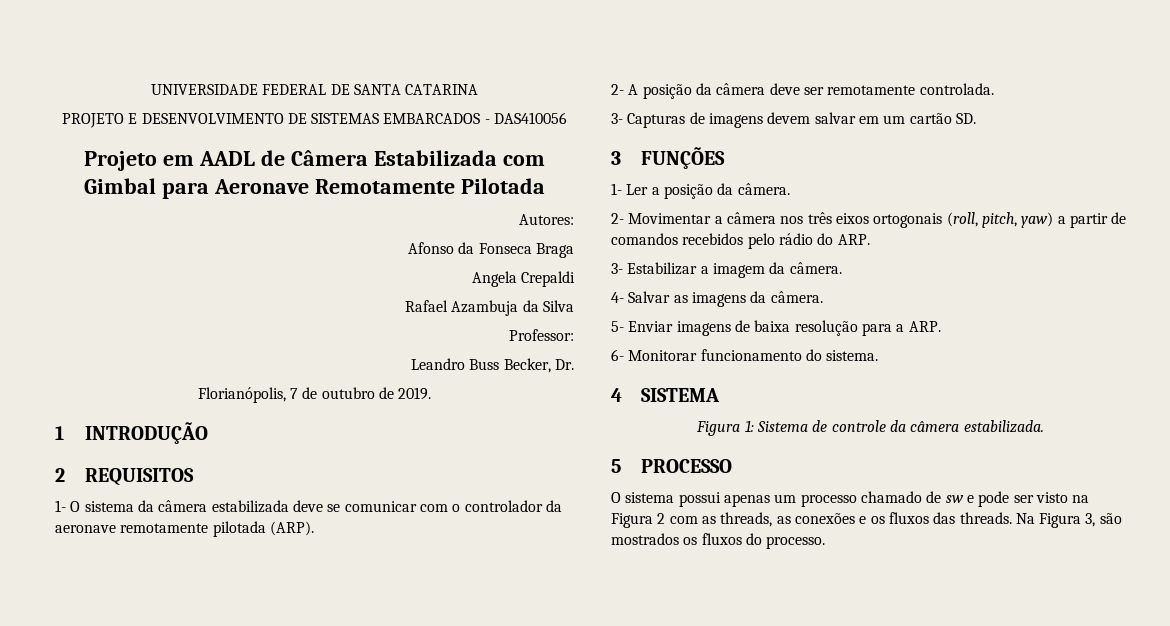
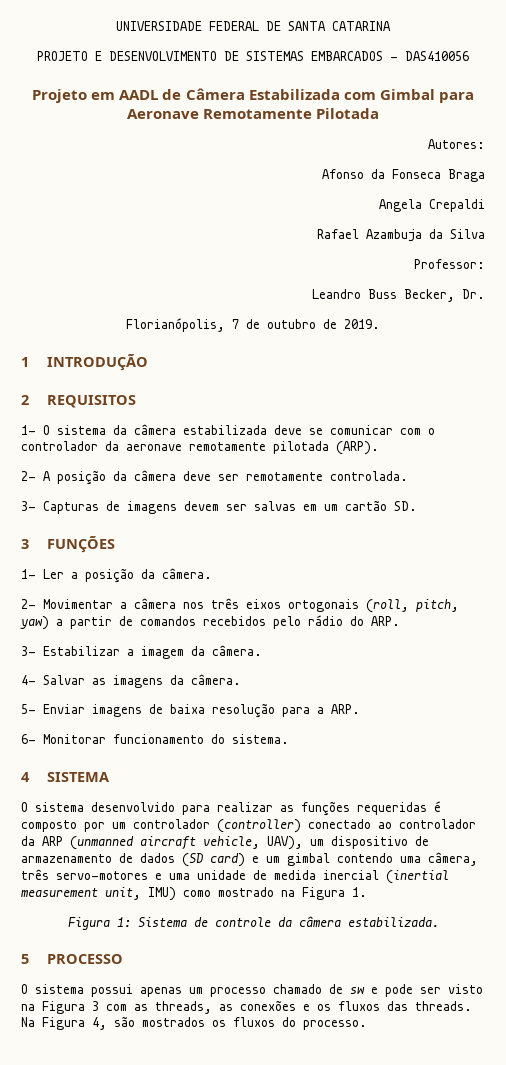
- 3- Capturas de imagens devem salvar em um cartão SD.
+ 3- Capturas de imagens devem ser salvas em um cartão SD.
+ O sistema desenvolvido para realizar as funções requeridas é composto por um controlador (controller) conectado ao controlador da ARP (unmanned aircraft vehicle, UAV), um dispositivo de armazenamento de dados (SD card) e um gimbal contendo uma câmera, três servo-motores e uma unidade de medida inercial (inertial measurement unit, IMU) como mostrado na Figura 1.
- O sistema possui apenas um processo chamado de sw e pode ser visto na Figura 2 com as threads, as conexões e os fluxos das threads.
+ O sistema possui apenas um processo chamado de sw e pode ser visto na Figura 3 com as threads, as conexões e os fluxos das threads.
- Na Figura 3, são mostrados os fluxos do processo.
+ Na Figura 4, são mostrados os fluxos do processo.

